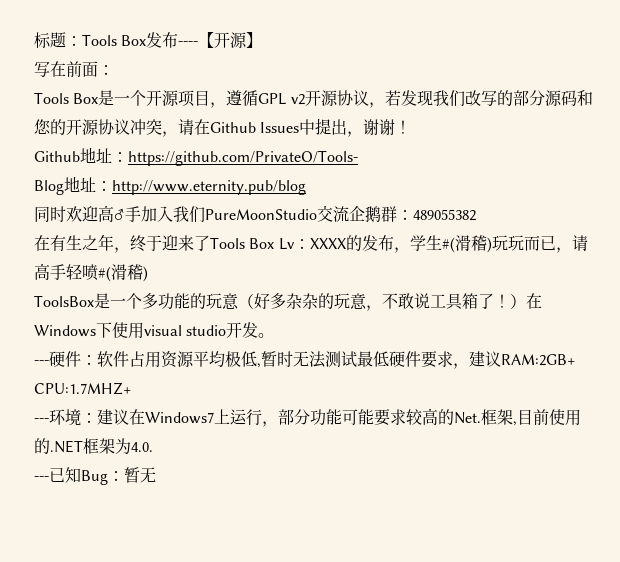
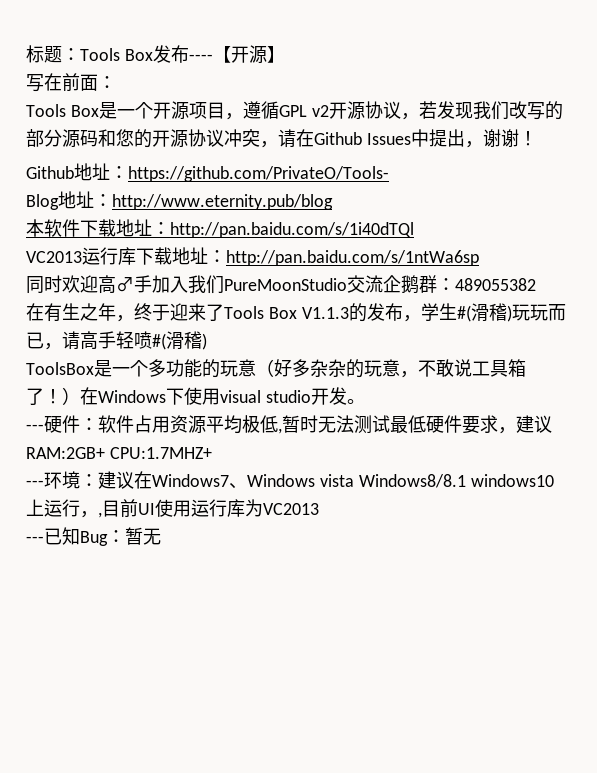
+ 本软件下载地址：http://pan.baidu.com/s/1i40dTQl
+ VC2013运行库下载地址：http://pan.baidu.com/s/1ntWa6sp
- 在有生之年，终于迎来了Tools Box Lv：XXXX的发布，学生#(滑稽)玩玩而已，请高手轻喷#(滑稽)
+ 在有生之年，终于迎来了Tools Box V1.1.3的发布，学生#(滑稽)玩玩而已，请高手轻喷#(滑稽)
- ---环境：建议在Windows7上运行，部分功能可能要求较高的Net.框架,目前使用的.NET框架为4.0.
+ ---环境：建议在Windows7、Windows vista Windows8/8.1 windows10上运行，,目前UI使用运行库为VC2013

